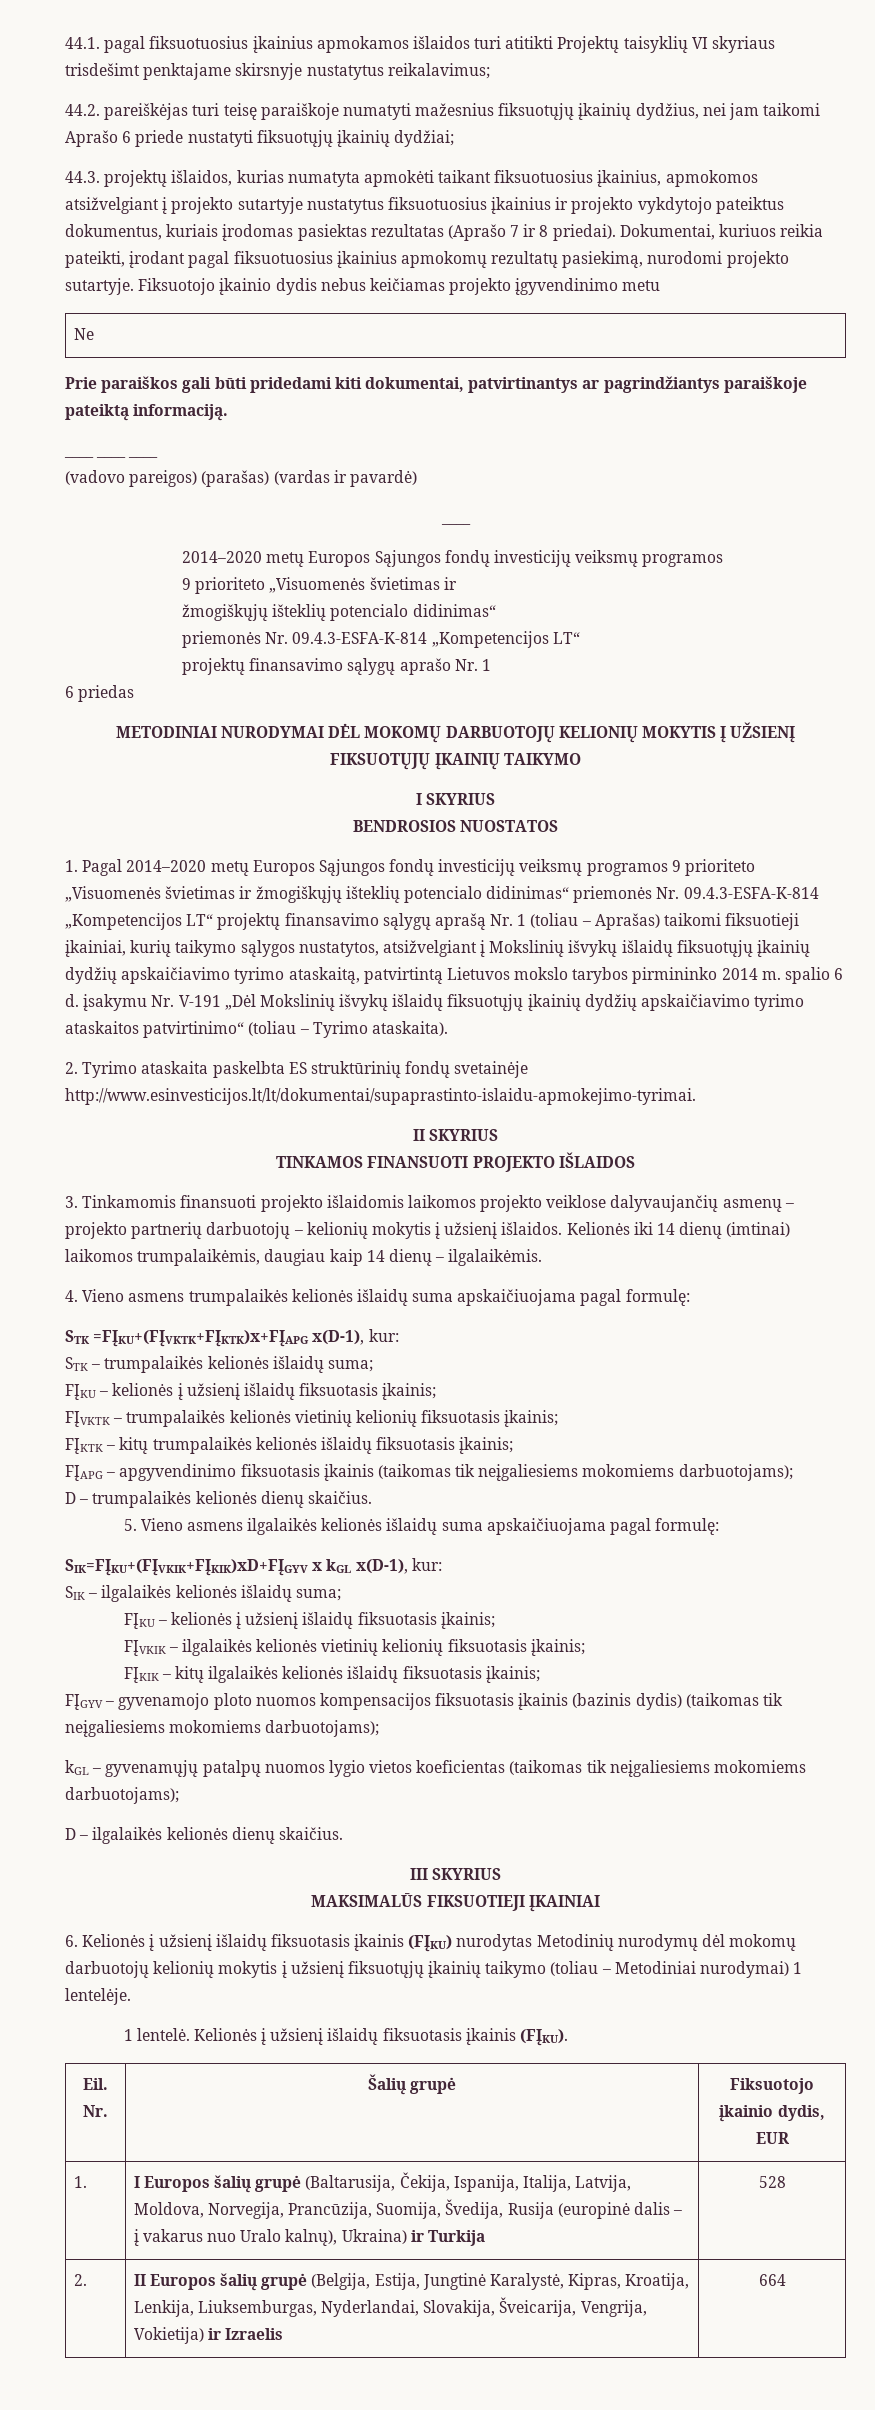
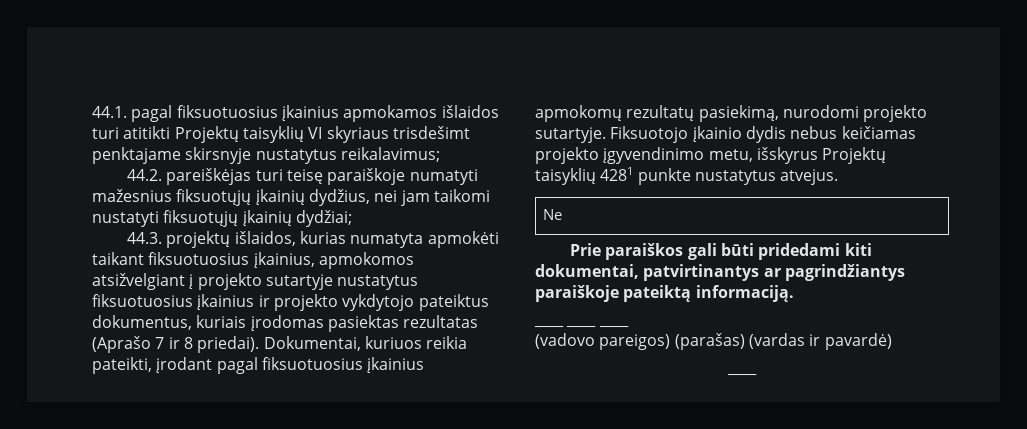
- 44.2. pareiškėjas turi teisę paraiškoje numatyti mažesnius fiksuotųjų įkainių dydžius, nei jam taikomi Aprašo 6 priede nustatyti fiksuotųjų įkainių dydžiai;
+ 44.2. pareiškėjas turi teisę paraiškoje numatyti mažesnius fiksuotųjų įkainių dydžius, nei jam taikomi nustatyti fiksuotųjų įkainių dydžiai;
- Fiksuotojo įkainio dydis nebus keičiamas projekto įgyvendinimo metu
+ Fiksuotojo įkainio dydis nebus keičiamas projekto įgyvendinimo metu, išskyrus Projektų taisyklių 4281 punkte nustatytus atvejus.
  (vadovo pareigos) (parašas) (vardas ir pavardė)
  ____
- 2014–2020 metų Europos Sąjungos fondų investicijų veiksmų programos
- 9 prioriteto „Visuomenės švietimas ir
- žmogiškųjų išteklių potencialo didinimas“
- priemonės Nr. 09.4.3-ESFA-K-814 „Kompetencijos LT“
- projektų finansavimo sąlygų aprašo Nr. 1
- 6 priedas
- METODINIAI NURODYMAI DĖL MOKOMŲ DARBUOTOJŲ KELIONIŲ MOKYTIS Į UŽSIENĮ FIKSUOTŲJŲ ĮKAINIŲ TAIKYMO
- I SKYRIUS
- BENDROSIOS NUOSTATOS
- 1. Pagal 2014–2020 metų Europos Sąjungos fondų investicijų veiksmų programos 9 prioriteto „Visuomenės švietimas ir žmogiškųjų išteklių potencialo didinimas“ priemonės Nr. 09.4.3-ESFA-K-814 „Kompetencijos LT“ projektų finansavimo sąlygų aprašą Nr. 1 (toliau – Aprašas) taikomi fiksuotieji įkainiai, kurių taikymo sąlygos nustatytos, atsižvelgiant į Mokslinių išvykų išlaidų fiksuotųjų įkainių dydžių apskaičiavimo tyrimo ataskaitą, patvirtintą Lietuvos mokslo tarybos pirmininko 2014 m. spalio 6 d. įsakymu Nr. V-191 „Dėl Mokslinių išvykų išlaidų fiksuotųjų įkainių dydžių apskaičiavimo tyrimo ataskaitos patvirtinimo“ (toliau – Tyrimo ataskaita).
- 2. Tyrimo ataskaita paskelbta ES struktūrinių fondų svetainėje http://www.esinvesticijos.lt/lt/dokumentai/supaprastinto-islaidu-apmokejimo-tyrimai.
- II SKYRIUS
- TINKAMOS FINANSUOTI PROJEKTO IŠLAIDOS
- 3. Tinkamomis finansuoti projekto išlaidomis laikomos projekto veiklose dalyvaujančių asmenų – projekto partnerių darbuotojų – kelionių mokytis į užsienį išlaidos. Kelionės iki 14 dienų (imtinai) laikomos trumpalaikėmis, daugiau kaip 14 dienų – ilgalaikėmis.
- 4. Vieno asmens trumpalaikės kelionės išlaidų suma apskaičiuojama pagal formulę:
- STK =FĮKU+(FĮVKTK+FĮKTK)x+FĮAPG x(D-1), kur:
- STK – trumpalaikės kelionės išlaidų suma;
- FĮKU – kelionės į užsienį išlaidų fiksuotasis įkainis;
- FĮVKTK – trumpalaikės kelionės vietinių kelionių fiksuotasis įkainis;
- FĮKTK – kitų trumpalaikės kelionės išlaidų fiksuotasis įkainis;
- FĮAPG – apgyvendinimo fiksuotasis įkainis (taikomas tik neįgaliesiems mokomiems darbuotojams);
- D – trumpalaikės kelionės dienų skaičius.
- 5. Vieno asmens ilgalaikės kelionės išlaidų suma apskaičiuojama pagal formulę:
- SIK=FĮKU+(FĮVKIK+FĮKIK)xD+FĮGYV x kGL x(D-1), kur:
- SIK – ilgalaikės kelionės išlaidų suma;
- FĮKU – kelionės į užsienį išlaidų fiksuotasis įkainis;
- FĮVKIK – ilgalaikės kelionės vietinių kelionių fiksuotasis įkainis;
- FĮKIK – kitų ilgalaikės kelionės išlaidų fiksuotasis įkainis;
- FĮGYV – gyvenamojo ploto nuomos kompensacijos fiksuotasis įkainis (bazinis dydis) (taikomas tik neįgaliesiems mokomiems darbuotojams);
- kGL – gyvenamųjų patalpų nuomos lygio vietos koeficientas (taikomas tik neįgaliesiems mokomiems darbuotojams);
- D – ilgalaikės kelionės dienų skaičius.
- III SKYRIUS
- MAKSIMALŪS FIKSUOTIEJI ĮKAINIAI
- 6. Kelionės į užsienį išlaidų fiksuotasis įkainis (FĮKU) nurodytas Metodinių nurodymų dėl mokomų darbuotojų kelionių mokytis į užsienį fiksuotųjų įkainių taikymo (toliau – Metodiniai nurodymai) 1 lentelėje.
- 1 lentelė. Kelionės į užsienį išlaidų fiksuotasis įkainis (FĮKU).
- Eil. Nr. | Šalių grupė | Fiksuotojo įkainio dydis, EUR
- 1. | I Europos šalių grupė (Baltarusija, Čekija, Ispanija, Italija, Latvija, Moldova, Norvegija, Prancūzija, Suomija, Švedija, Rusija (europinė dalis – į vakarus nuo Uralo kalnų), Ukraina) ir Turkija | 528
- 2. | II Europos šalių grupė (Belgija, Estija, Jungtinė Karalystė, Kipras, Kroatija, Lenkija, Liuksemburgas, Nyderlandai, Slovakija, Šveicarija, Vengrija, Vokietija) ir Izraelis | 664

